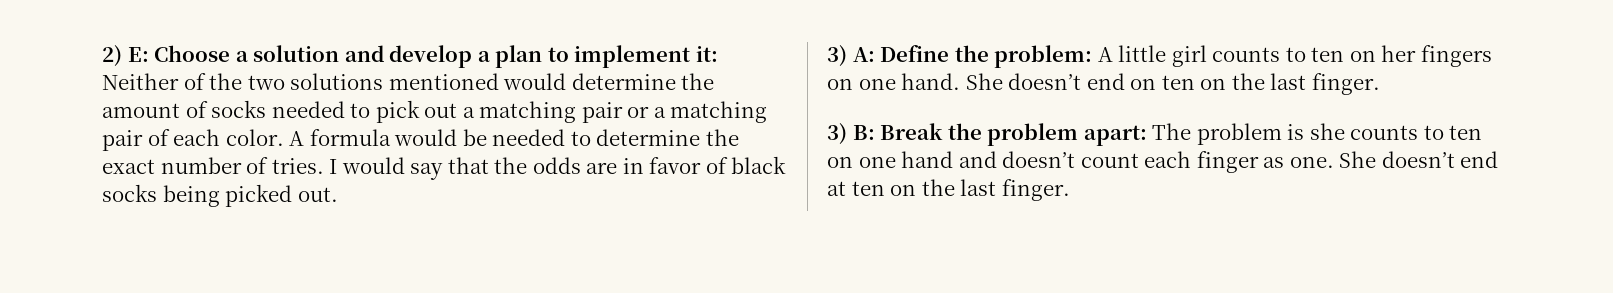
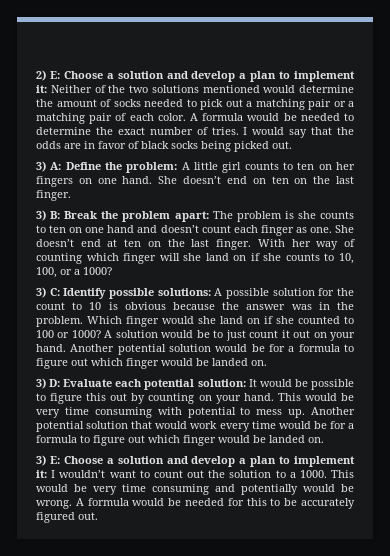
+ With her way of counting which finger will she land on if she counts to 10, 100, or a 1000?
+ 3) C: Identify possible solutions: A possible solution for the count to 10 is obvious because the answer was in the problem. Which finger would she land on if she counted to 100 or 1000? A solution would be to just count it out on your hand. Another potential solution would be for a formula to figure out which finger would be landed on.
+ 3) D: Evaluate each potential solution: It would be possible to figure this out by counting on your hand. This would be very time consuming with potential to mess up. Another potential solution that would work every time would be for a formula to figure out which finger would be landed on.
+ 3) E: Choose a solution and develop a plan to implement it: I wouldn’t want to count out the solution to a 1000. This would be very time consuming and potentially would be wrong. A formula would be needed for this to be accurately figured out.

